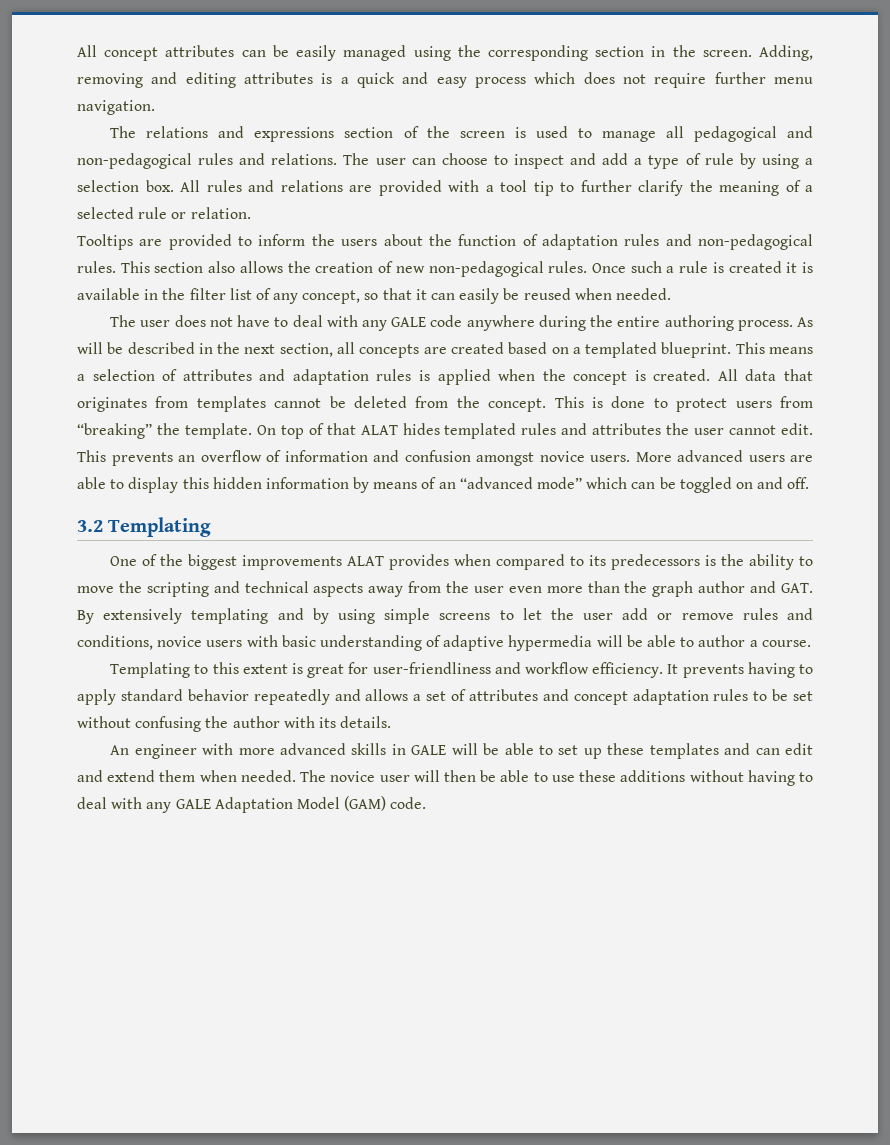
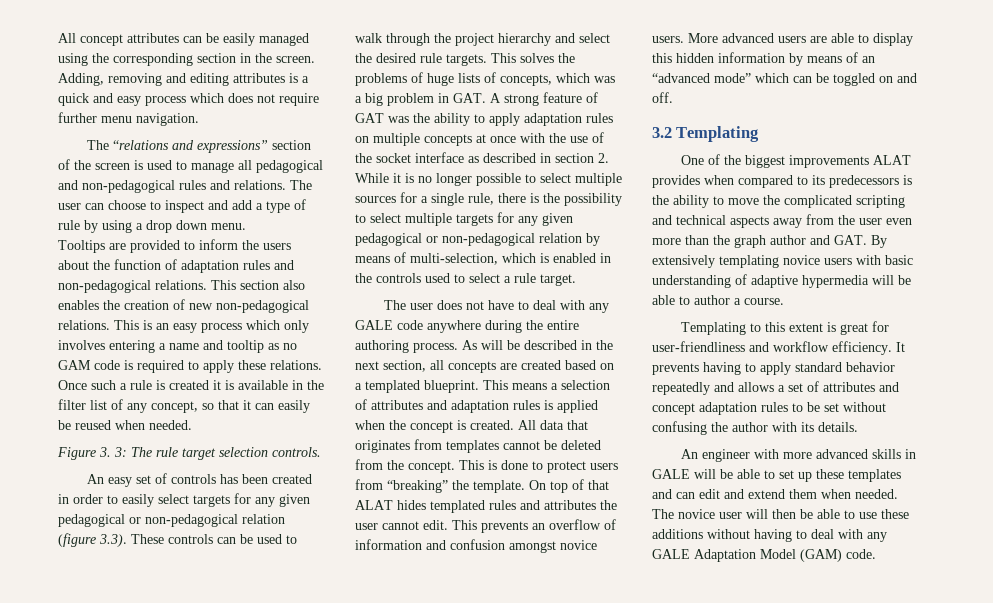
- The relations and expressions section of the screen is used to manage all pedagogical and non-pedagogical rules and relations.
+ The “relations and expressions” section of the screen is used to manage all pedagogical and non-pedagogical rules and relations.
- The user can choose to inspect and add a type of rule by using a selection box. All rules and relations are provided with a tool tip to further clarify the meaning of a selected rule or relation.
+ The user can choose to inspect and add a type of rule by using a drop down menu.
- Tooltips are provided to inform the users about the function of adaptation rules and non-pedagogical rules.
+ Tooltips are provided to inform the users about the function of adaptation rules and non-pedagogical relations.
- This section also allows the creation of new non-pedagogical rules.
+ This section also enables the creation of new non-pedagogical relations. This is an easy process which only involves entering a name and tooltip as no GAM code is required to apply these relations.
+ Figure 3. 3: The rule target selection controls.
+ An easy set of controls has been created in order to easily select targets for any given pedagogical or non-pedagogical relation (figure 3.3). These controls can be used to walk through the project hierarchy and select the desired rule targets. This solves the problems of huge lists of concepts, which was a big problem in GAT. A strong feature of GAT was the ability to apply adaptation rules on multiple concepts at once with the use of the socket interface as described in section 2. While it is no longer possible to select multiple sources for a single rule, there is the possibility to select multiple targets for any given pedagogical or non-pedagogical relation by means of multi-selection, which is enabled in the controls used to select a rule target.
- One of the biggest improvements ALAT provides when compared to its predecessors is the ability to move the scripting and technical aspects away from the user even more than the graph author and GAT. By extensively templating and by using simple screens to let the user add or remove rules and conditions, novice users with basic understanding of adaptive hypermedia will be able to author a course.
+ One of the biggest improvements ALAT provides when compared to its predecessors is the ability to move the complicated scripting and technical aspects away from the user even more than the graph author and GAT. By extensively templating novice users with basic understanding of adaptive hypermedia will be able to author a course.

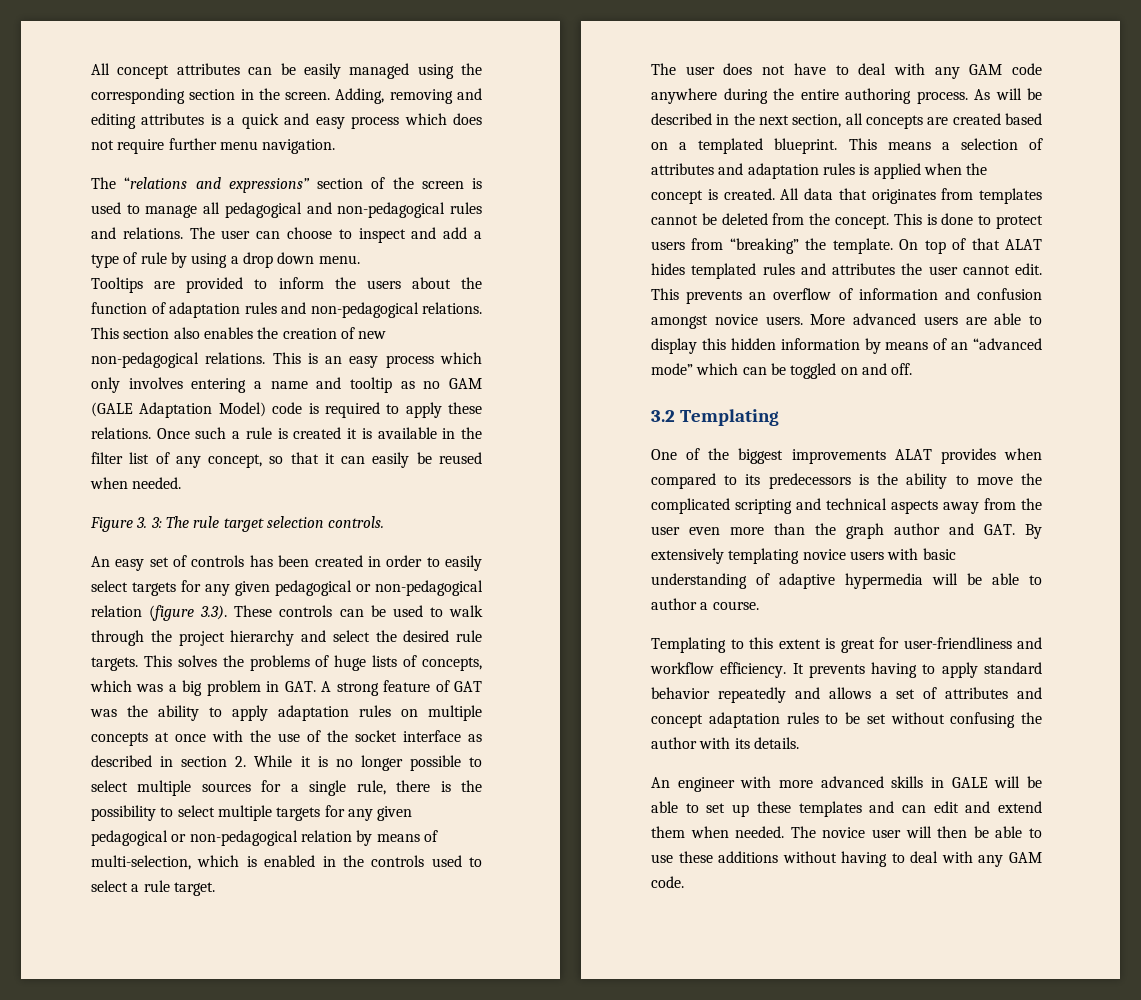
- This is an easy process which only involves entering a name and tooltip as no GAM code is required to apply these relations.
+ This is an easy process which only involves entering a name and tooltip as no GAM (GALE Adaptation Model) code is required to apply these relations.
- The user does not have to deal with any GALE code anywhere during the entire authoring process.
+ The user does not have to deal with any GAM code anywhere during the entire authoring process.
- The novice user will then be able to use these additions without having to deal with any GALE Adaptation Model (GAM) code.
+ The novice user will then be able to use these additions without having to deal with any GAM code.

